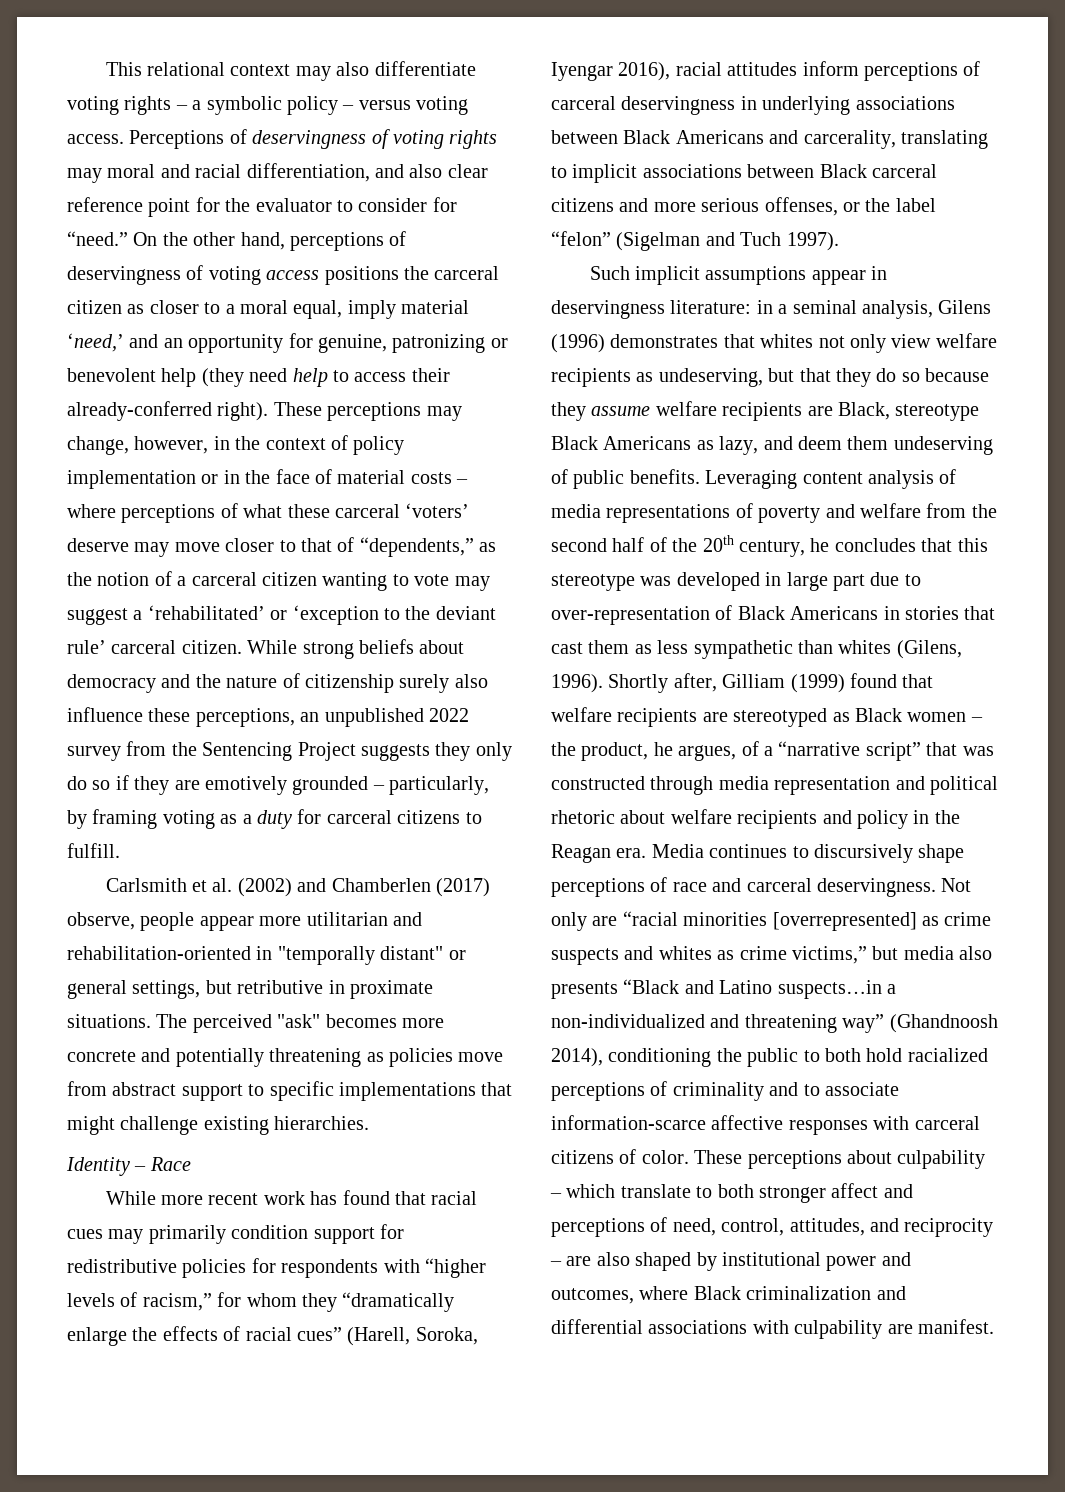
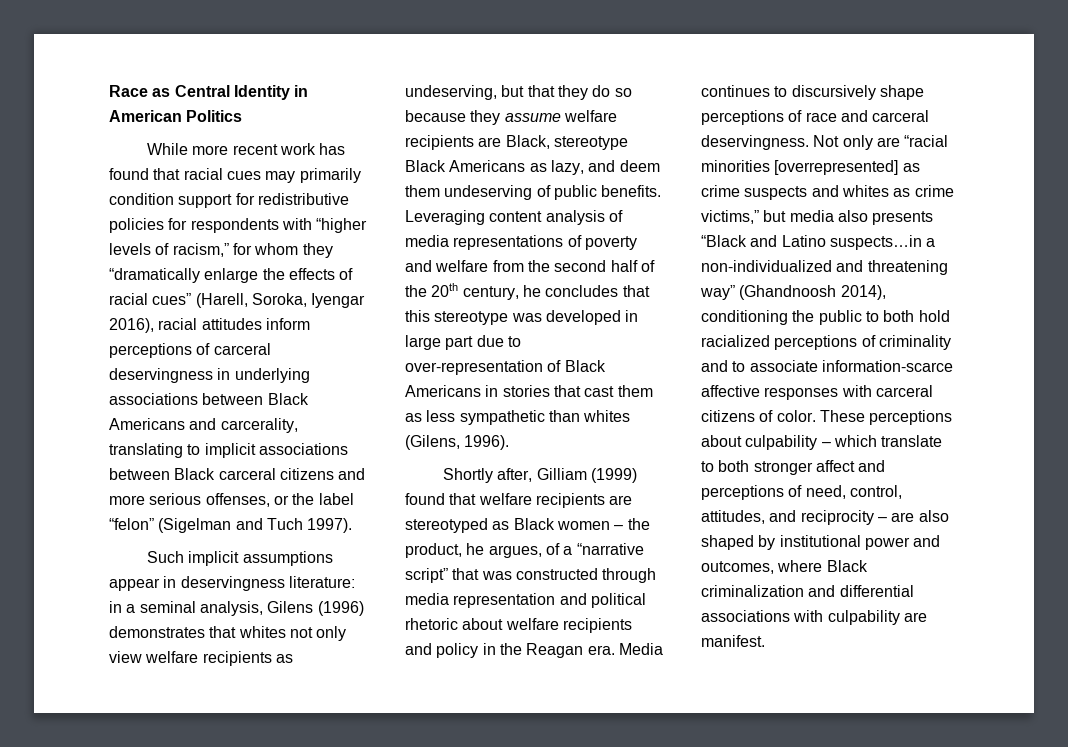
- This relational context may also differentiate voting rights – a symbolic policy – versus voting access. Perceptions of deservingness of voting rights may moral and racial differentiation, and also clear reference point for the evaluator to consider for “need.” On the other hand, perceptions of deservingness of voting access positions the carceral citizen as closer to a moral equal, imply material ‘need,’ and an opportunity for genuine, patronizing or benevolent help (they need help to access their already-conferred right). These perceptions may change, however, in the context of policy implementation or in the face of material costs – where perceptions of what these carceral ‘voters’ deserve may move closer to that of “dependents,” as the notion of a carceral citizen wanting to vote may suggest a ‘rehabilitated’ or ‘exception to the deviant rule’ carceral citizen. While strong beliefs about democracy and the nature of citizenship surely also influence these perceptions, an unpublished 2022 survey from the Sentencing Project suggests they only do so if they are emotively grounded – particularly, by framing voting as a duty for carceral citizens to fulfill.
- Carlsmith et al. (2002) and Chamberlen (2017) observe, people appear more utilitarian and rehabilitation-oriented in "temporally distant" or general settings, but retributive in proximate situations. The perceived "ask" becomes more concrete and potentially threatening as policies move from abstract support to specific implementations that might challenge existing hierarchies.
- Identity – Race
+ Race as Central Identity in American Politics
- Leveraging content analysis of media representations of poverty and welfare from the second half of the 20th century, he concludes that this stereotype was developed in large part due to over-representation of Black Americans in stories that cast them as less sympathetic than whites (Gilens, 1996). Shortly after, Gilliam (1999) found that welfare recipients are stereotyped as Black women – the product, he argues, of a “narrative script” that was constructed through media representation and political rhetoric about welfare recipients and policy in the Reagan era.
+ Leveraging content analysis of media representations of poverty and welfare from the second half of the 20th century, he concludes that this stereotype was developed in large part due to over-representation of Black Americans in stories that cast them as less sympathetic than whites (Gilens, 1996).
+ Shortly after, Gilliam (1999) found that welfare recipients are stereotyped as Black women – the product, he argues, of a “narrative script” that was constructed through media representation and political rhetoric about welfare recipients and policy in the Reagan era.

